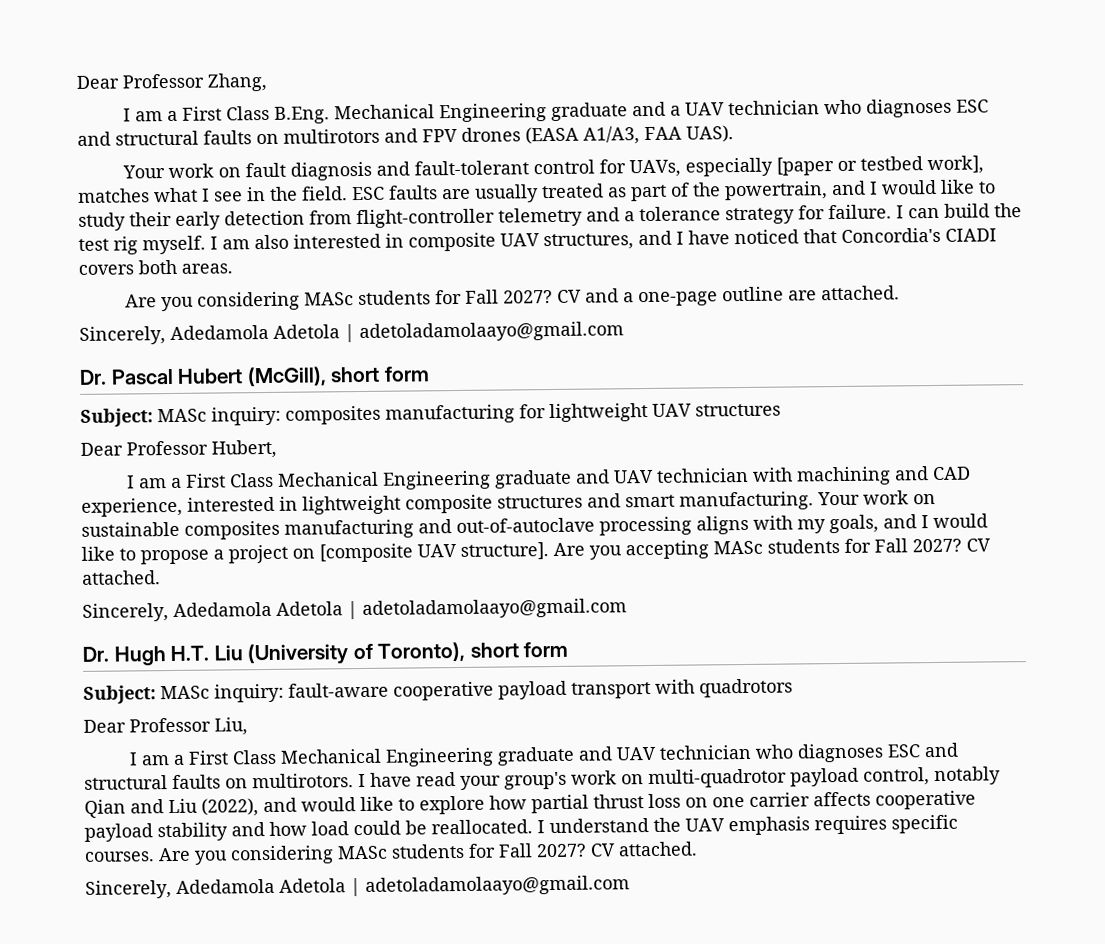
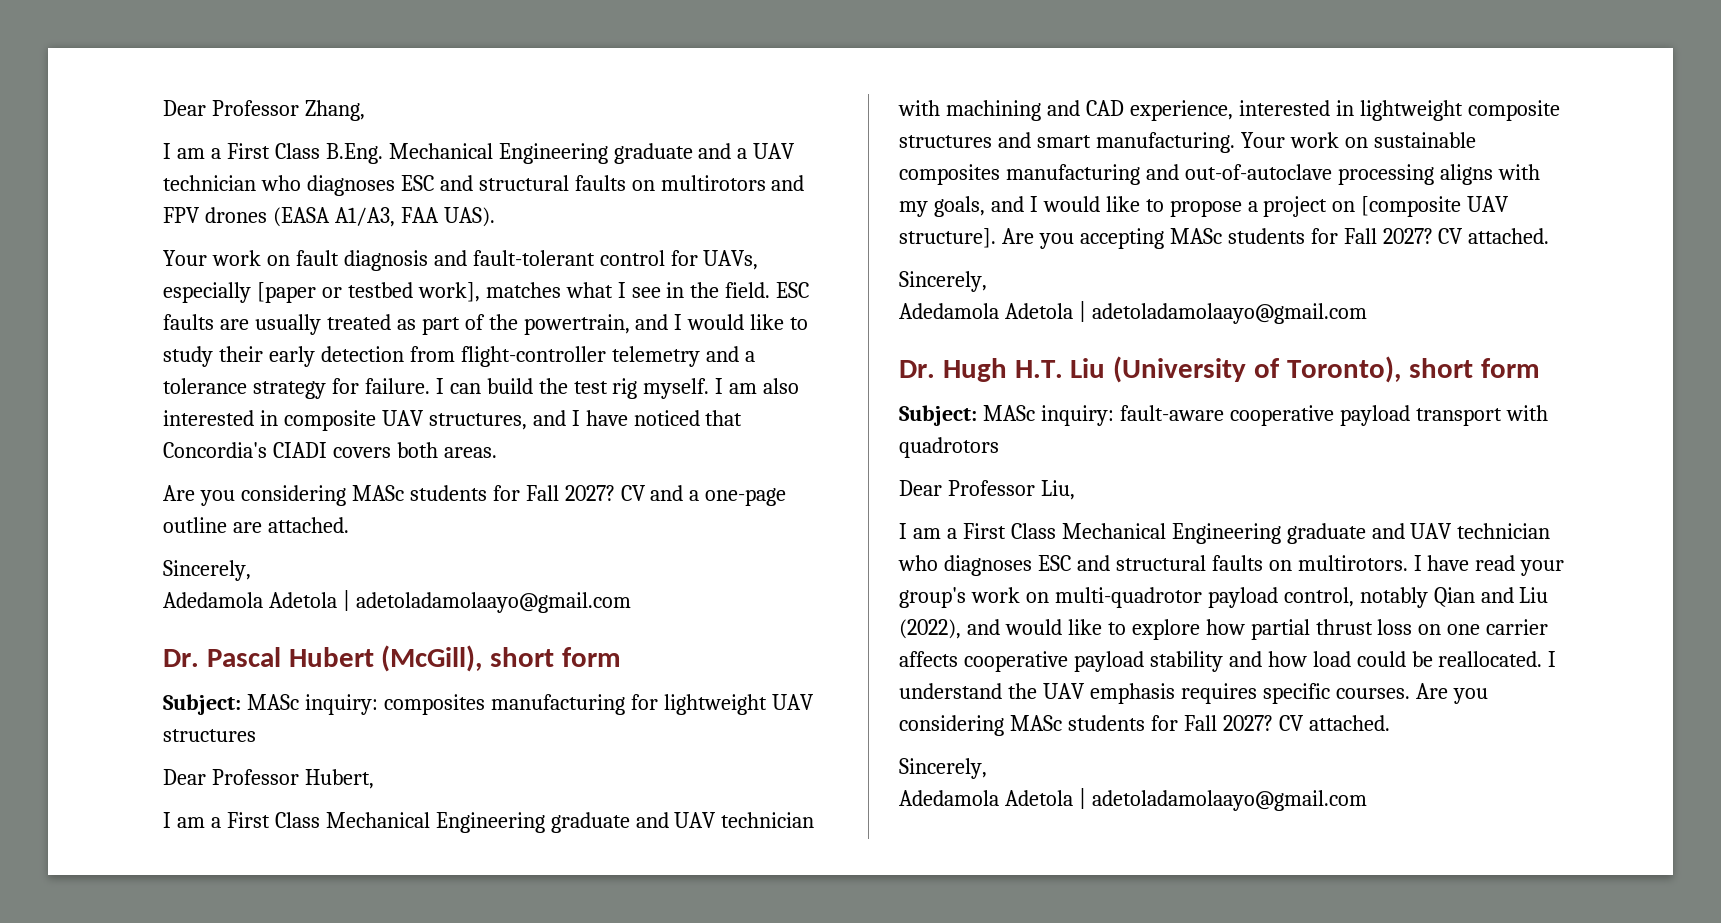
  CV and a one-page outline are attached.
- Sincerely, Adedamola Adetola | adetoladamolaayo@gmail.com
+ Sincerely,
+ Adedamola Adetola | adetoladamolaayo@gmail.com
  Are you accepting MASc students for Fall 2027? CV attached.
- Sincerely, Adedamola Adetola | adetoladamolaayo@gmail.com
+ Sincerely,
+ Adedamola Adetola | adetoladamolaayo@gmail.com
  Are you considering MASc students for Fall 2027? CV attached.
- Sincerely, Adedamola Adetola | adetoladamolaayo@gmail.com
+ Sincerely,
+ Adedamola Adetola | adetoladamolaayo@gmail.com

